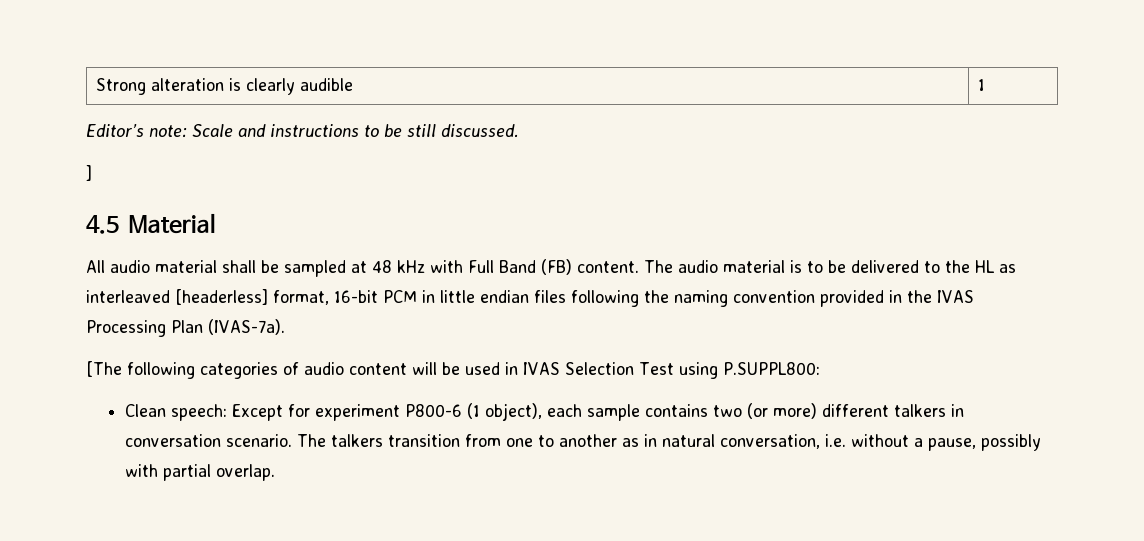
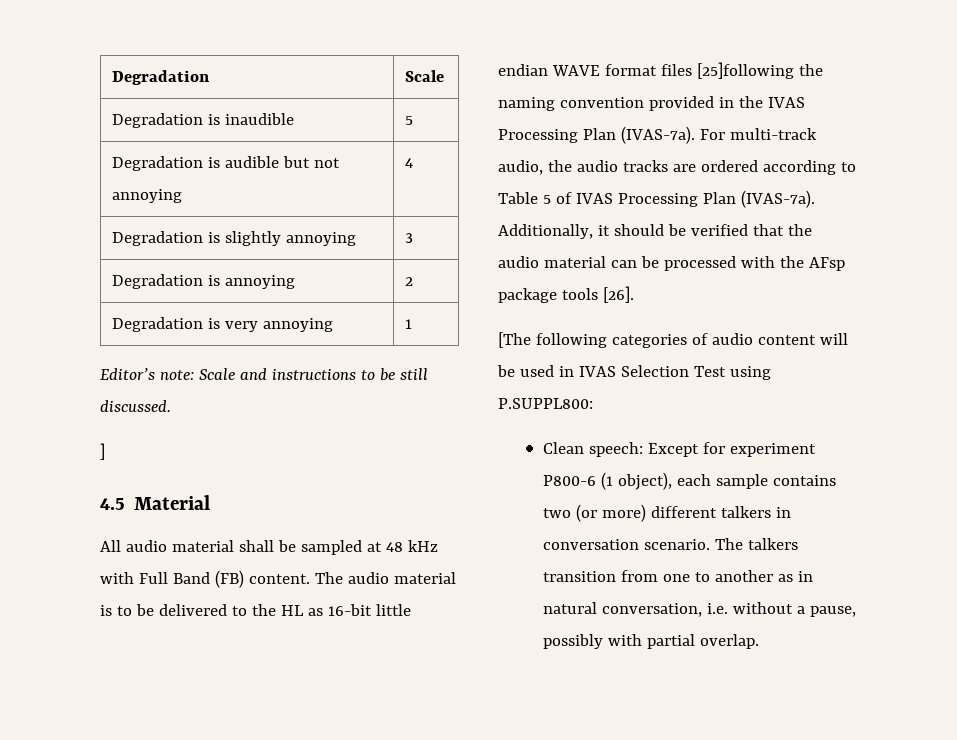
- Strong alteration is clearly audible | 1
+ Degradation | Scale
+ Degradation is inaudible | 5
+ Degradation is audible but not annoying | 4
+ Degradation is slightly annoying | 3
+ Degradation is annoying | 2
+ Degradation is very annoying | 1
- The audio material is to be delivered to the HL as interleaved [headerless] format, 16-bit PCM in little endian files following the naming convention provided in the IVAS Processing Plan (IVAS-7a).
+ The audio material is to be delivered to the HL as 16-bit little endian WAVE format files [25]following the naming convention provided in the IVAS Processing Plan (IVAS-7a). For multi-track audio, the audio tracks are ordered according to Table 5 of IVAS Processing Plan (IVAS-7a). Additionally, it should be verified that the audio material can be processed with the AFsp package tools [26].

